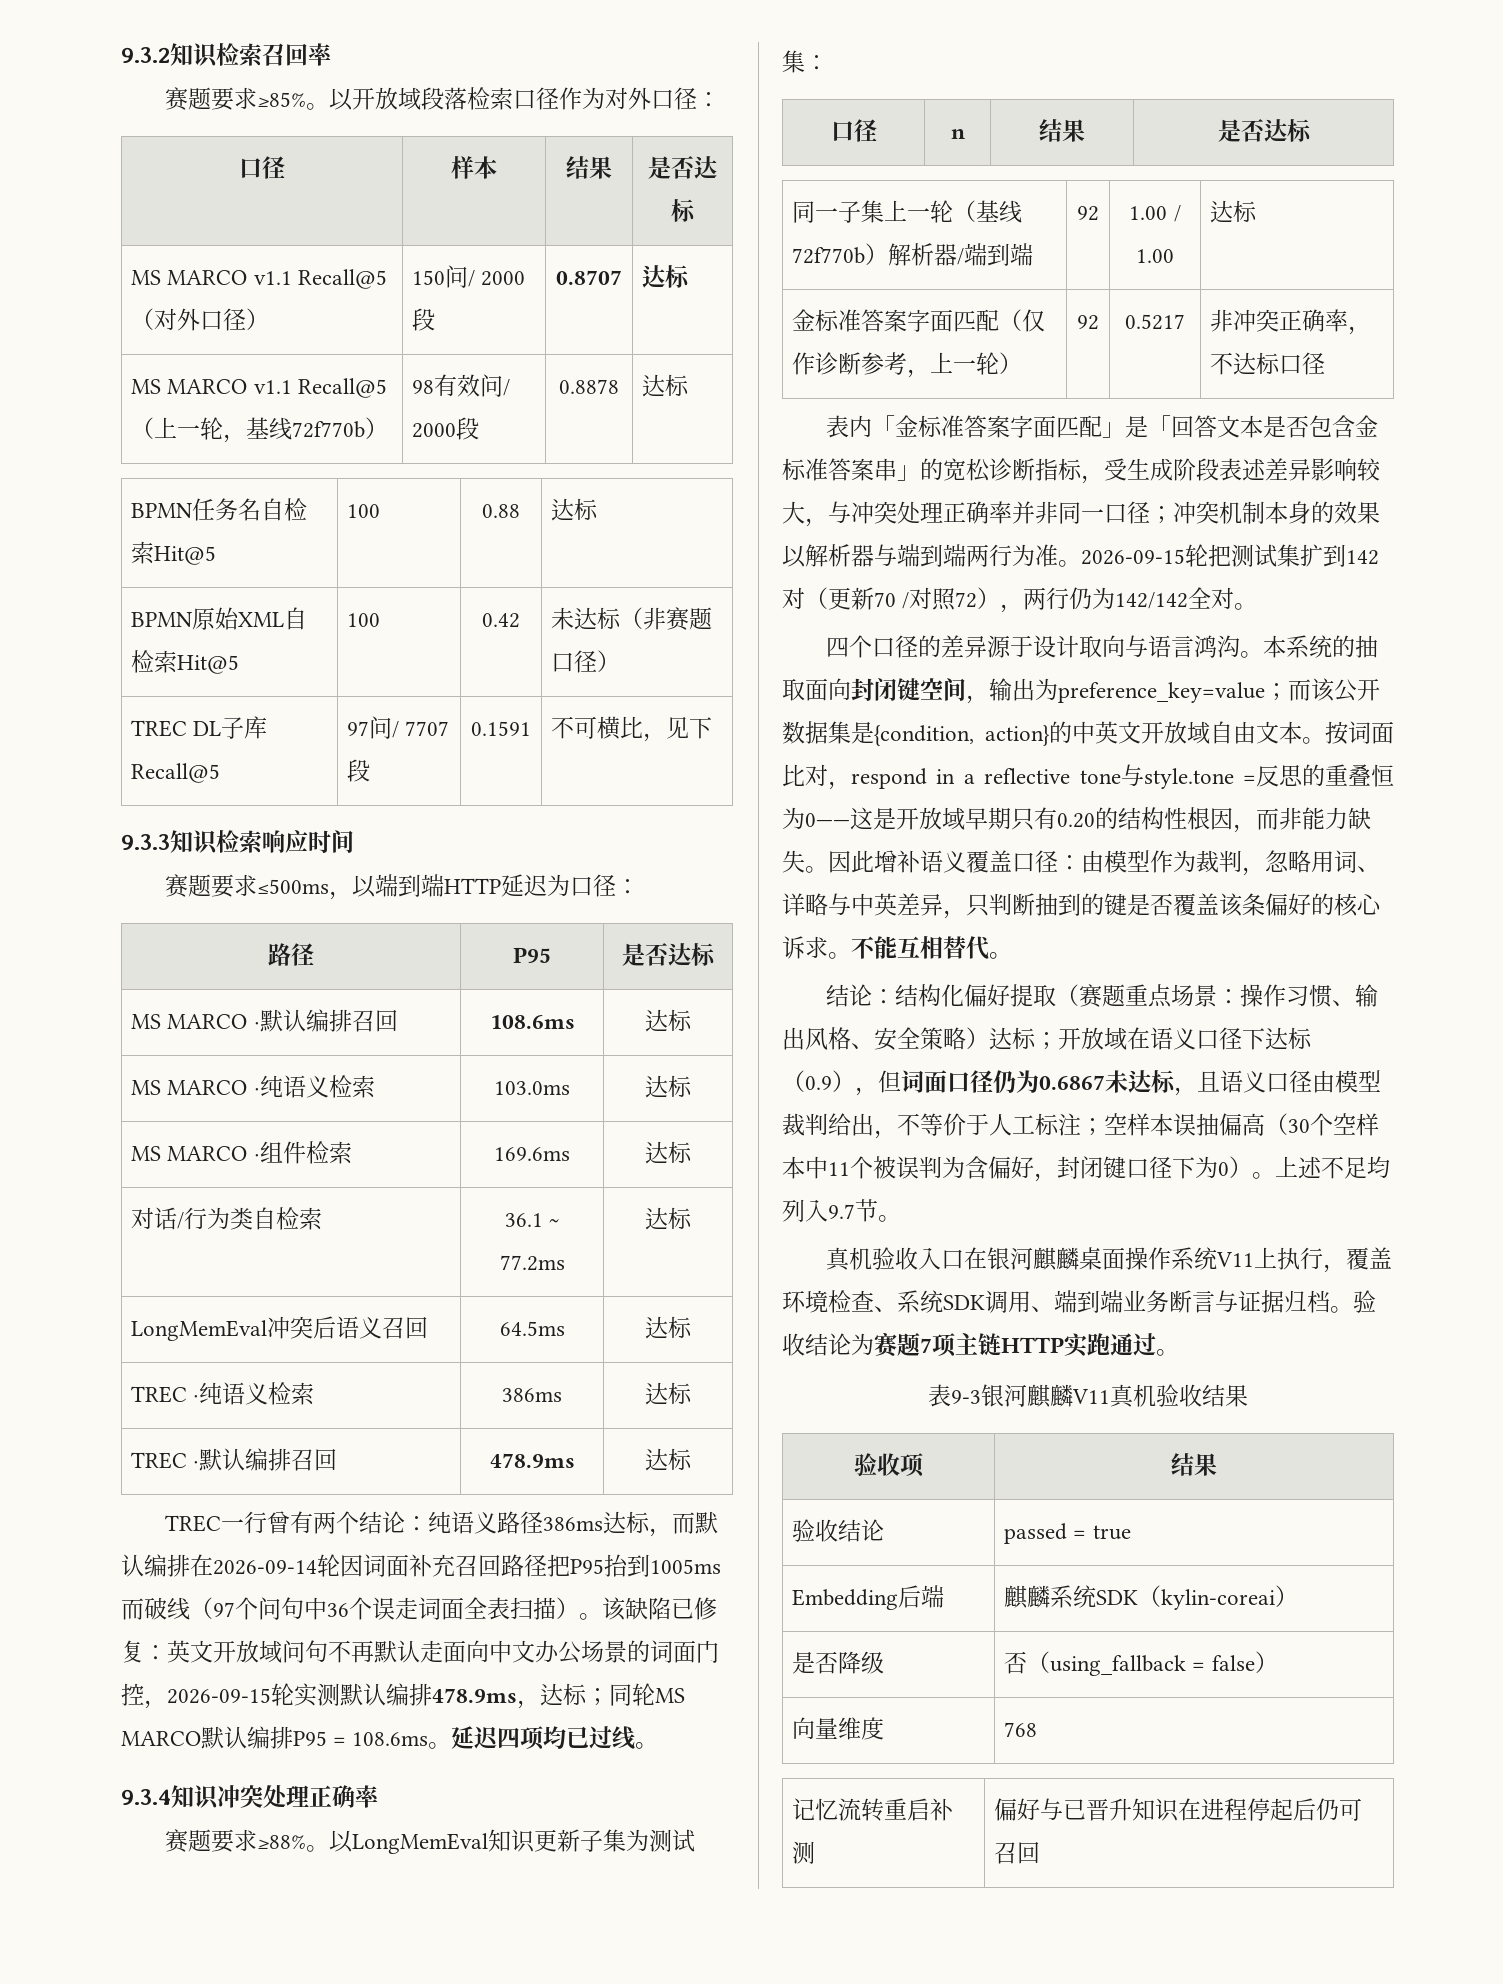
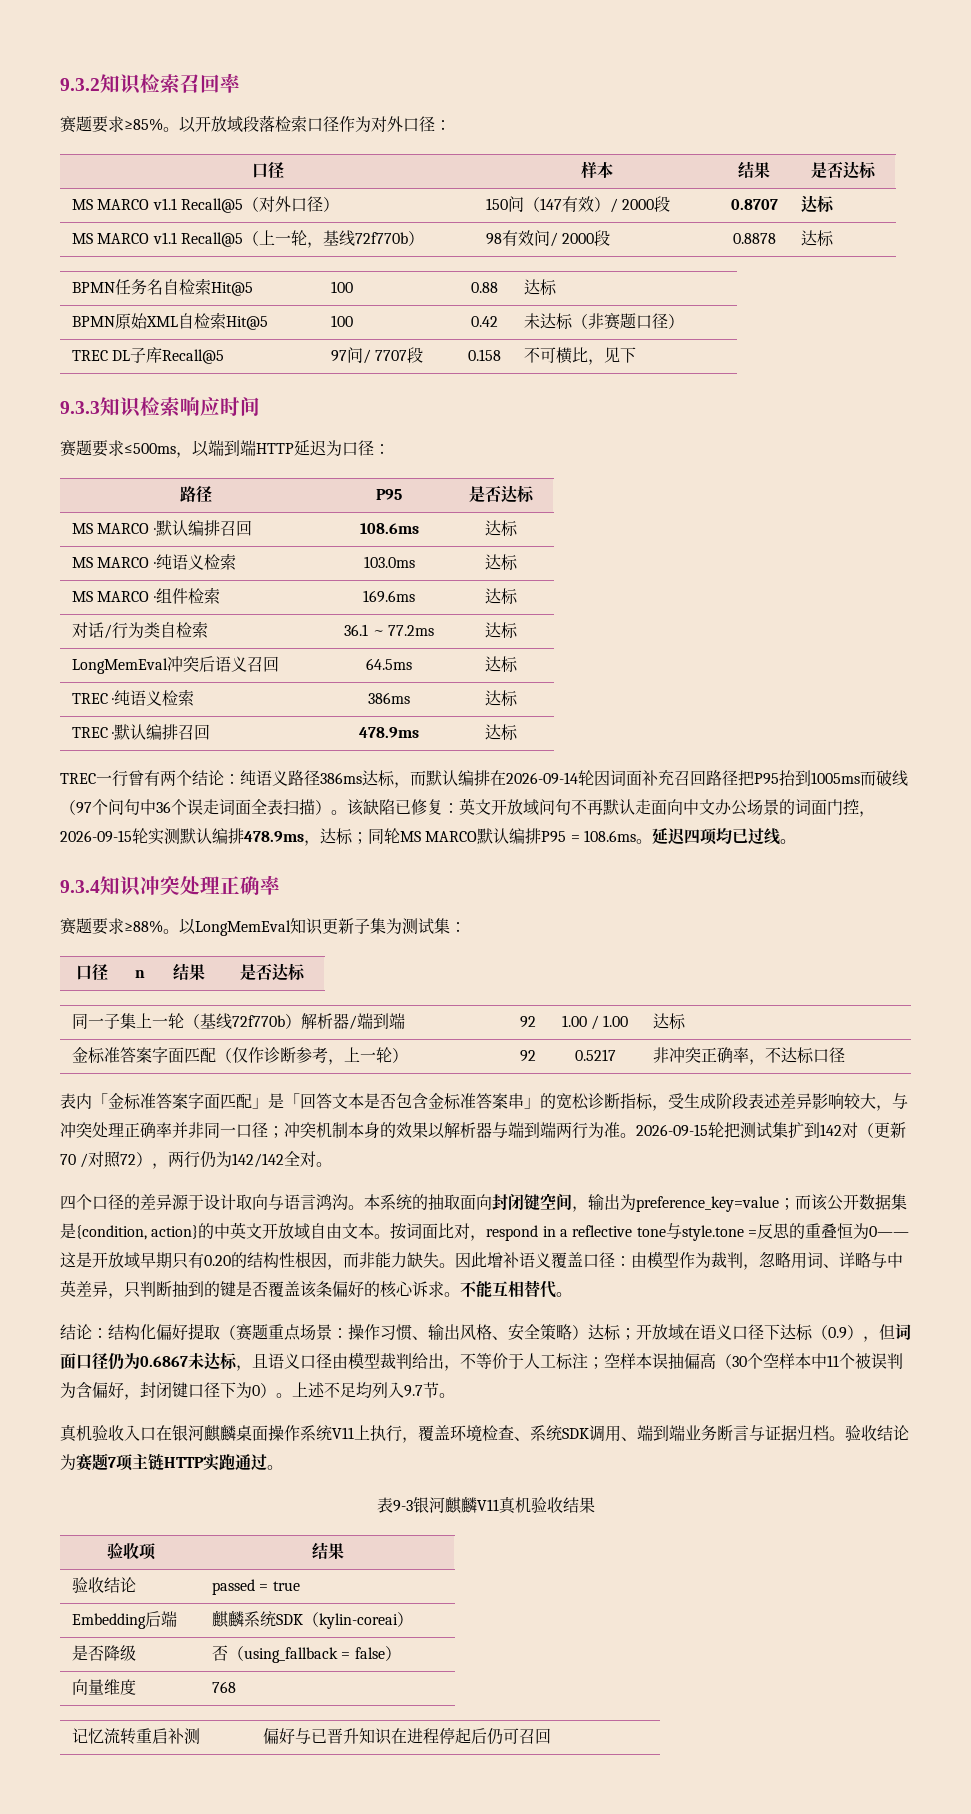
- MS MARCO v1.1 Recall@5（对外口径） | 150问/ 2000段 | 0.8707 | 达标
+ MS MARCO v1.1 Recall@5（对外口径） | 150问（147有效）/ 2000段 | 0.8707 | 达标
- TREC DL子库Recall@5 | 97问/ 7707段 | 0.1591 | 不可横比，见下
+ TREC DL子库Recall@5 | 97问/ 7707段 | 0.158 | 不可横比，见下

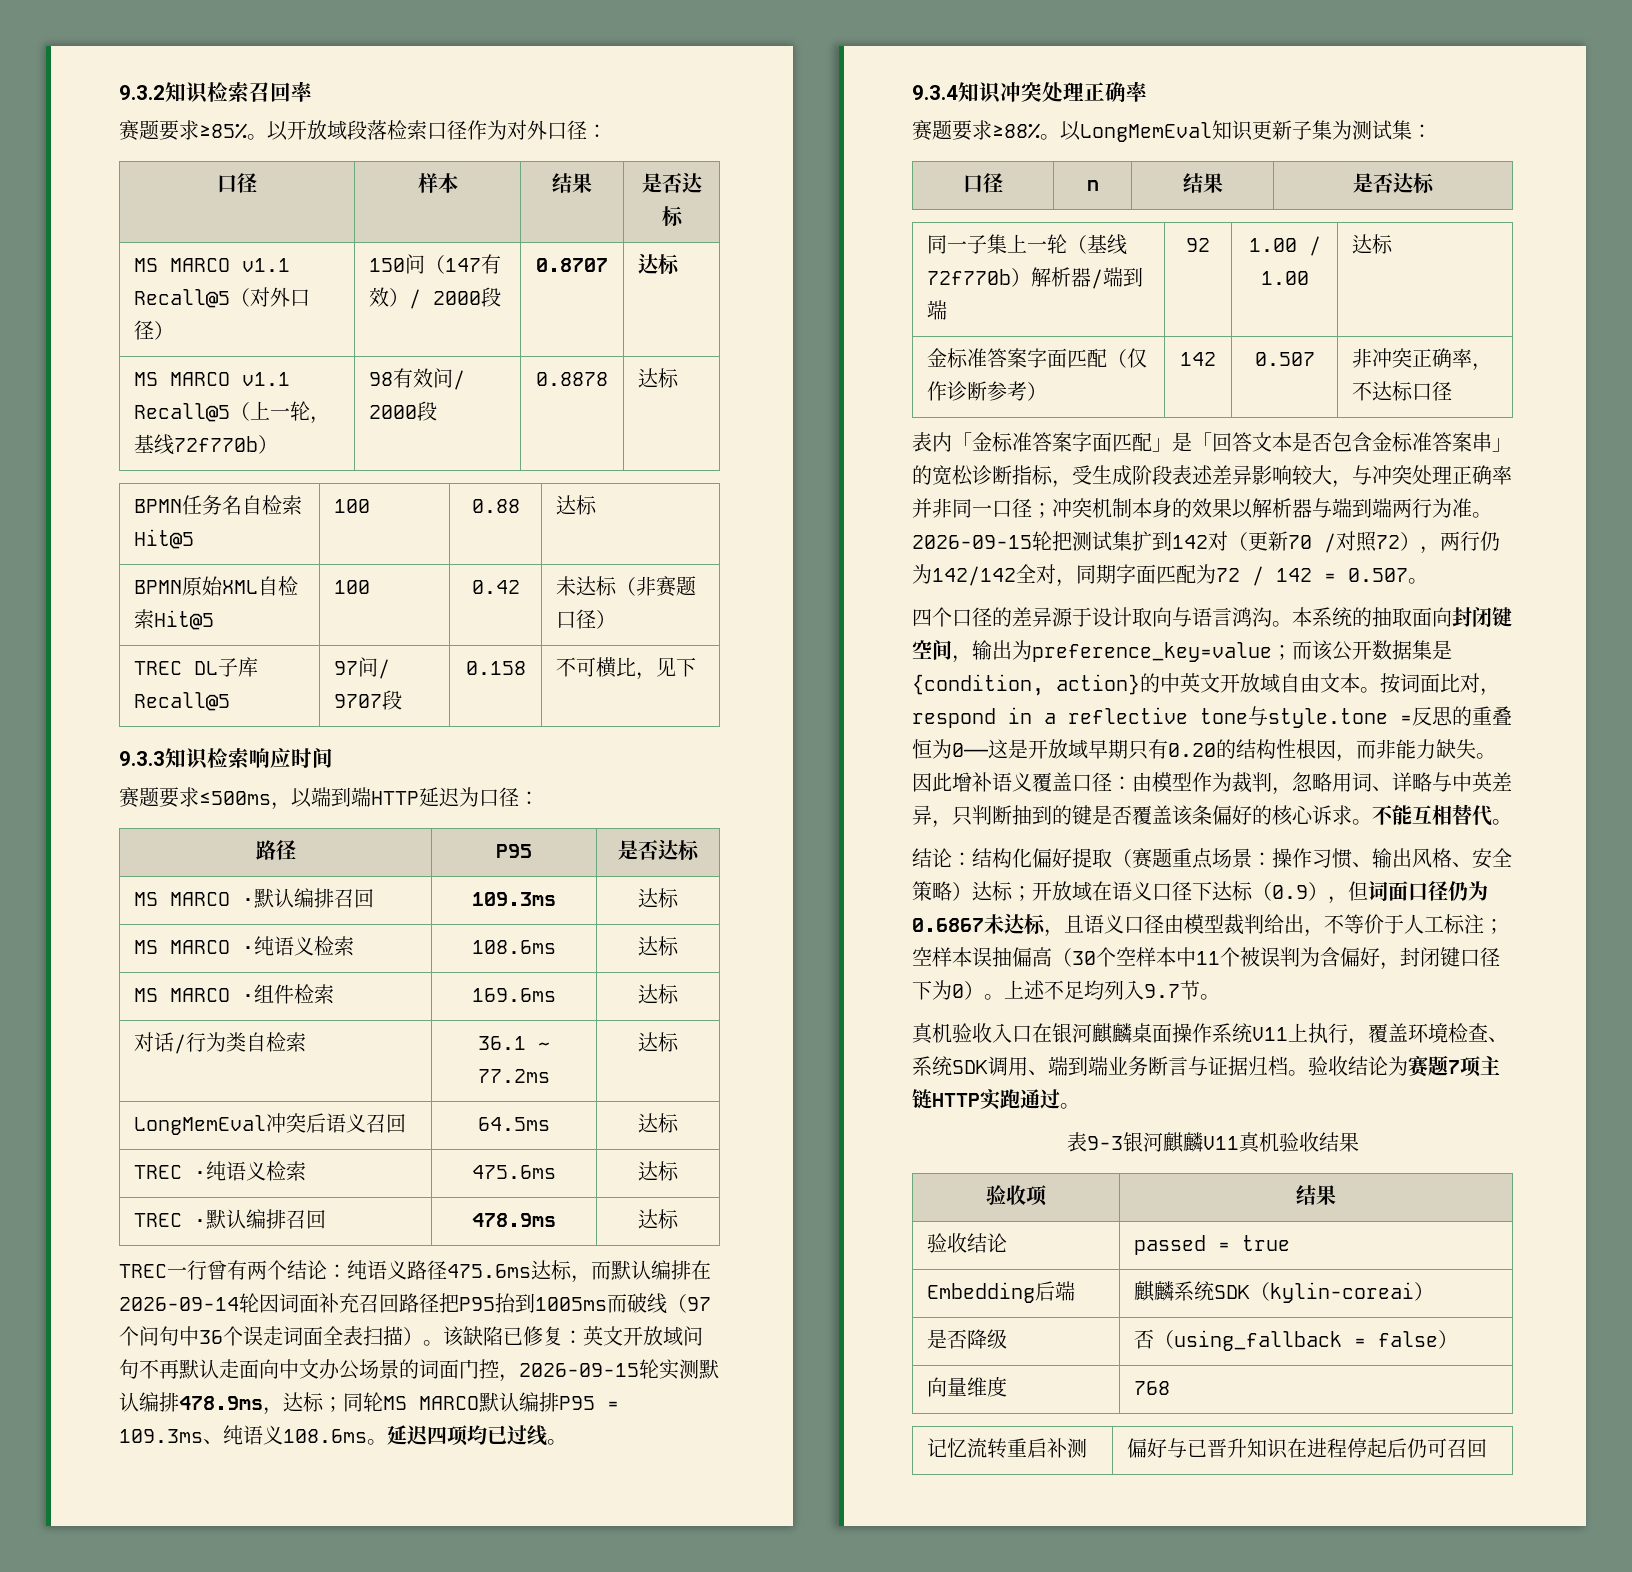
- TREC DL子库Recall@5 | 97问/ 7707段 | 0.158 | 不可横比，见下
+ TREC DL子库Recall@5 | 97问/ 9707段 | 0.158 | 不可横比，见下
- MS MARCO ·默认编排召回 | 108.6ms | 达标
+ MS MARCO ·默认编排召回 | 109.3ms | 达标
- MS MARCO ·纯语义检索 | 103.0ms | 达标
+ MS MARCO ·纯语义检索 | 108.6ms | 达标
- TREC ·纯语义检索 | 386ms | 达标
+ TREC ·纯语义检索 | 475.6ms | 达标
- TREC一行曾有两个结论：纯语义路径386ms达标，而默认编排在2026-09-14轮因词面补充召回路径把P95抬到1005ms而破线（97个问句中36个误走词面全表扫描）。
+ TREC一行曾有两个结论：纯语义路径475.6ms达标，而默认编排在2026-09-14轮因词面补充召回路径把P95抬到1005ms而破线（97个问句中36个误走词面全表扫描）。
- 该缺陷已修复：英文开放域问句不再默认走面向中文办公场景的词面门控，2026-09-15轮实测默认编排478.9ms，达标；同轮MS MARCO默认编排P95 = 108.6ms。
+ 该缺陷已修复：英文开放域问句不再默认走面向中文办公场景的词面门控，2026-09-15轮实测默认编排478.9ms，达标；同轮MS MARCO默认编排P95 = 109.3ms、纯语义108.6ms。
- 金标准答案字面匹配（仅作诊断参考，上一轮） | 92 | 0.5217 | 非冲突正确率，不达标口径
+ 金标准答案字面匹配（仅作诊断参考） | 142 | 0.507 | 非冲突正确率，不达标口径
- 2026-09-15轮把测试集扩到142对（更新70 /对照72），两行仍为142/142全对。
+ 2026-09-15轮把测试集扩到142对（更新70 /对照72），两行仍为142/142全对，同期字面匹配为72 / 142 = 0.507。

